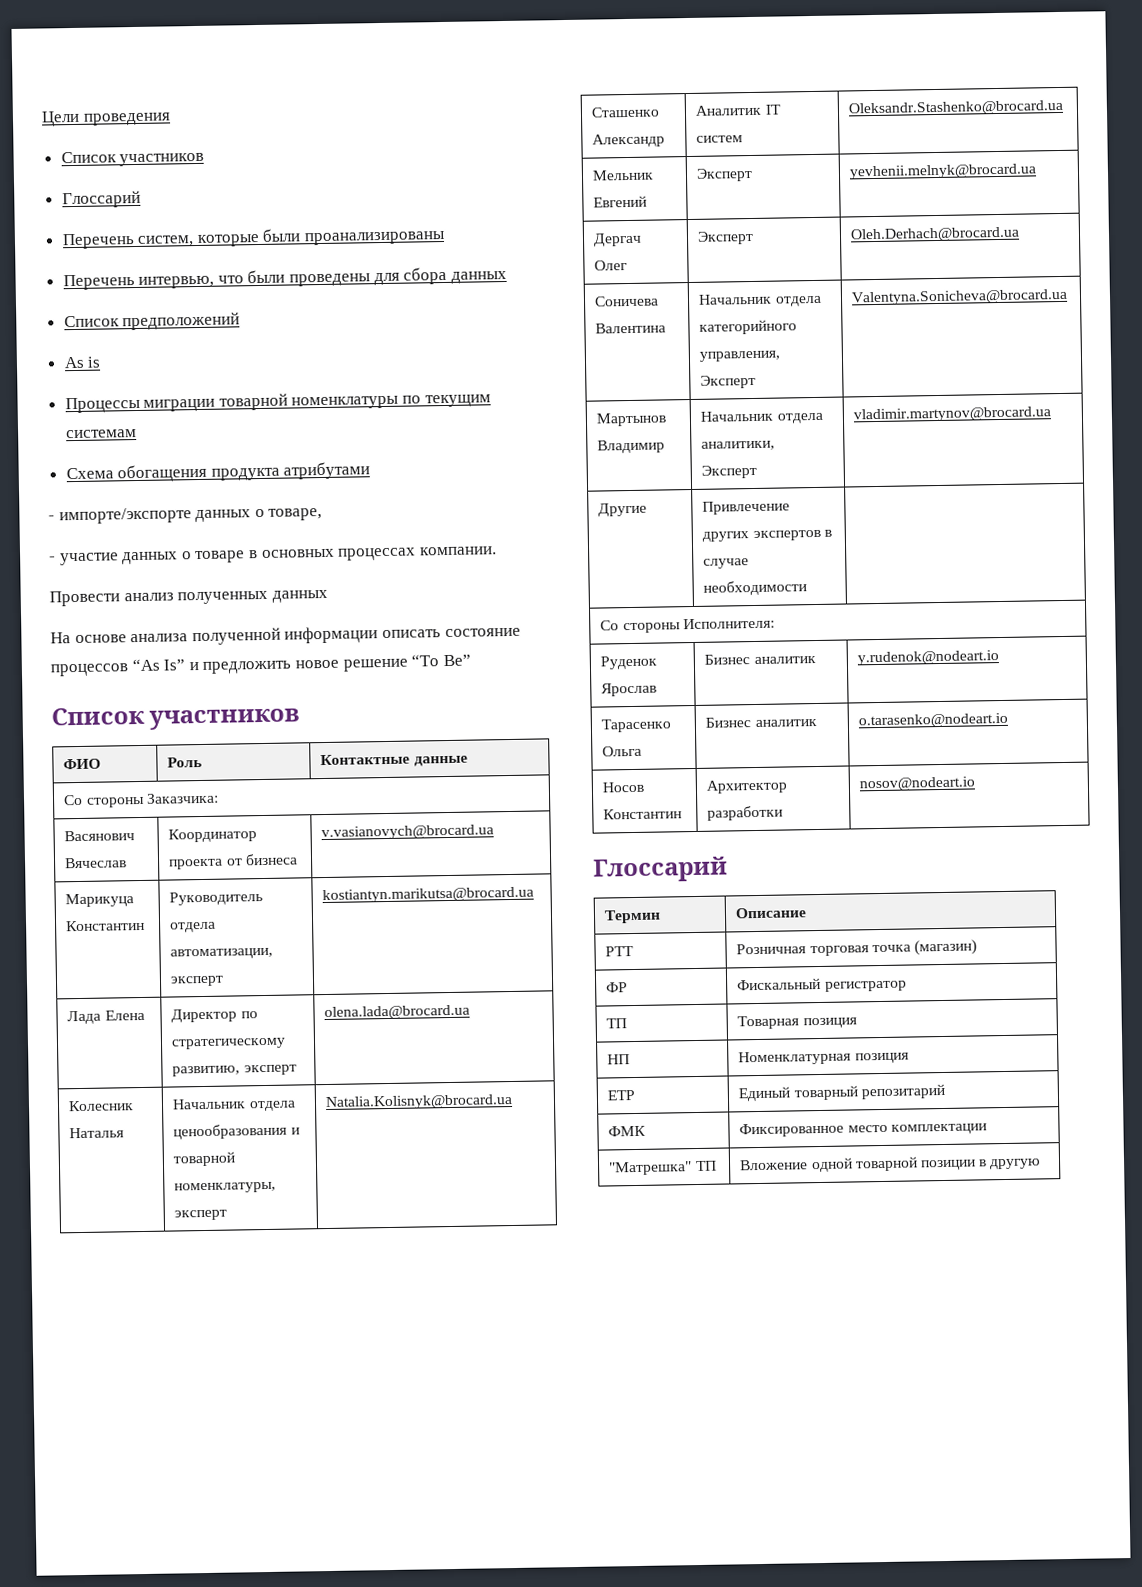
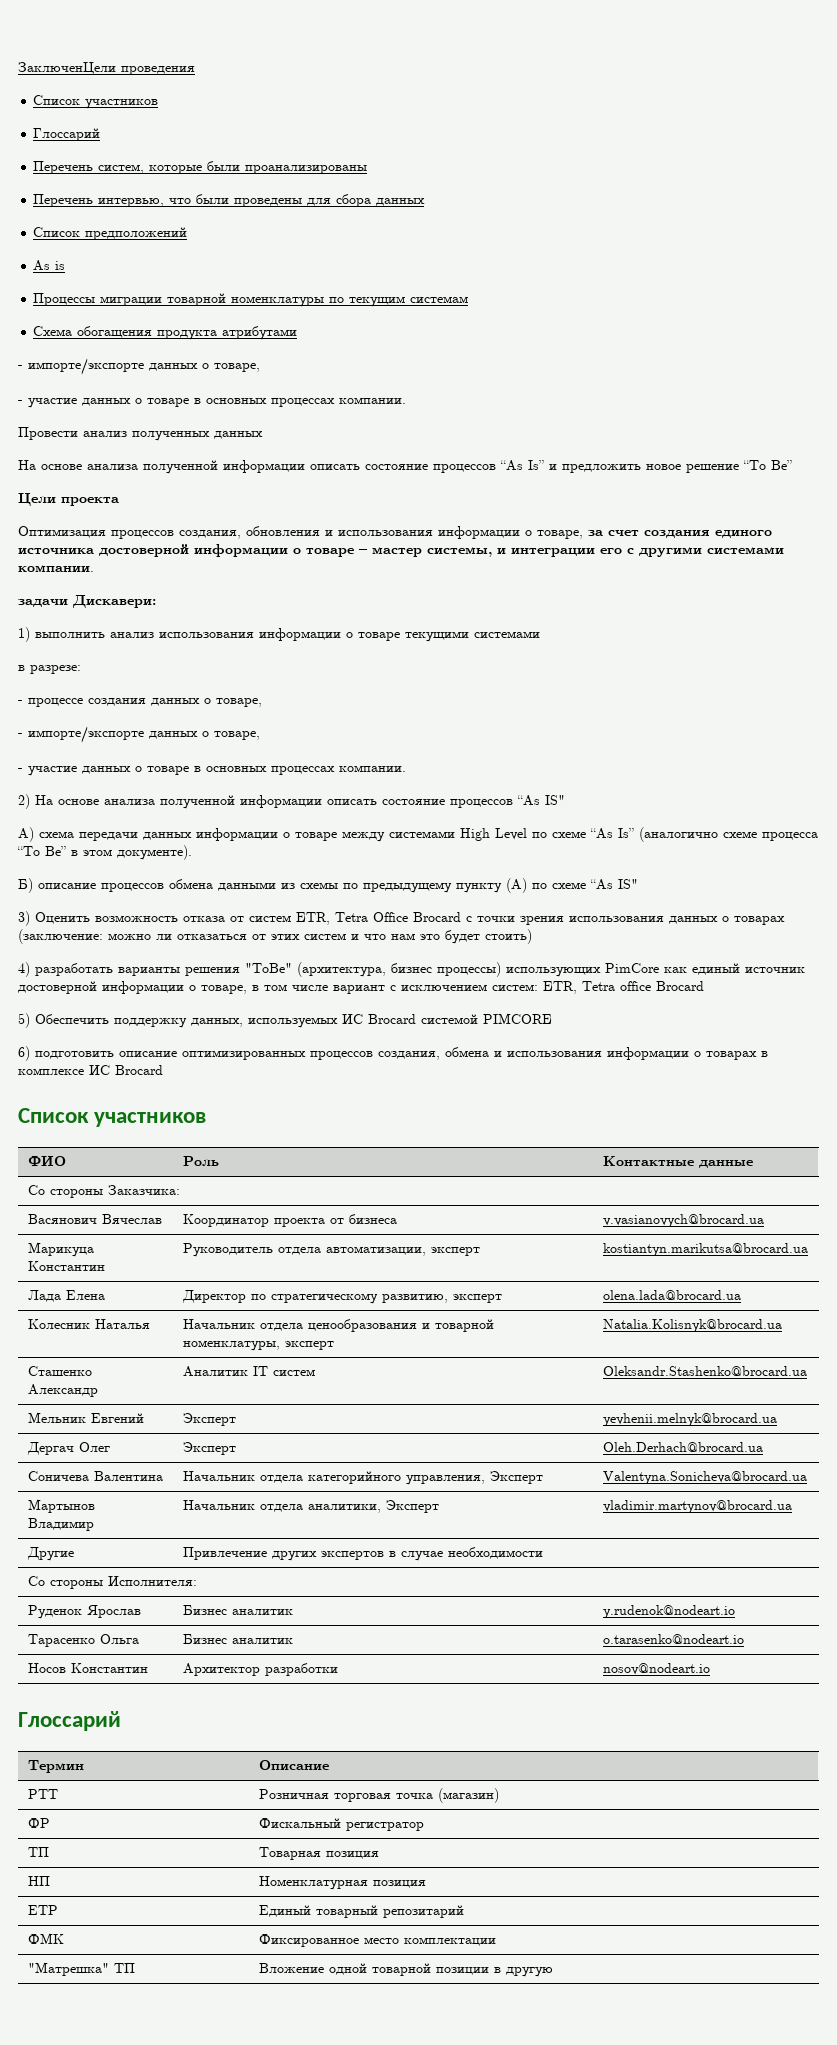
- Цели проведения
+ ЗаключенЦели проведения
+ Цели проекта
+ Оптимизация процессов создания, обновления и использования информации о товаре, за счет создания единого источника достоверной информации о товаре – мастер системы, и интеграции его с другими системами компании.
+ задачи Дискавери:
+ 1) выполнить анализ использования информации о товаре текущими системами
+ в разрезе:
+ - процессе создания данных о товаре,
+ - импорте/экспорте данных о товаре,
+ - участие данных о товаре в основных процессах компании.
+ 2) На основе анализа полученной информации описать состояние процессов “As IS"
+ A) схема передачи данных информации о товаре между системами High Level по схеме “As Is” (аналогично схеме процесса “To Be” в этом документе).
+ Б) описание процессов обмена данными из схемы по предыдущему пункту (А) по схеме “As IS"
+ 3) Оценить возможность отказа от систем ETR, Tetra Office Brocard с точки зрения использования данных о товарах (заключение: можно ли отказаться от этих систем и что нам это будет стоить)
+ 4) разработать варианты решения "ToBe" (архитектура, бизнес процессы) использующих PimCore как единый источник достоверной информации о товаре, в том числе вариант с исключением систем: ETR, Tetra office Brocard
+ 5) Обеспечить поддержку данных, используемых ИС Brocard системой PIMCORE
+ 6) подготовить описание оптимизированных процессов создания, обмена и использования информации о товарах в комплексе ИС Brocard

